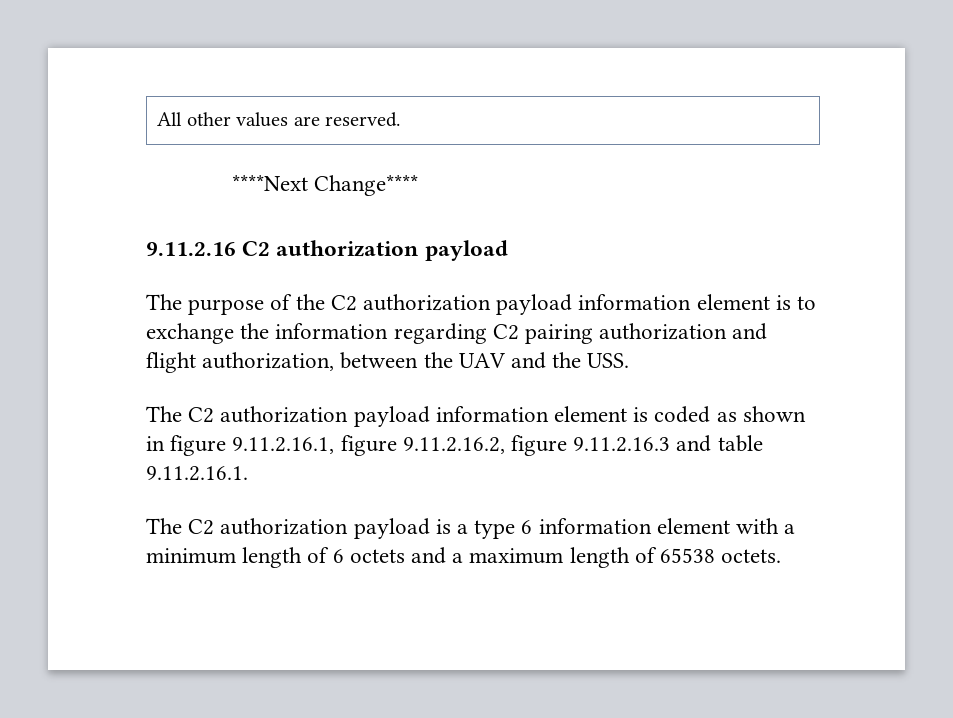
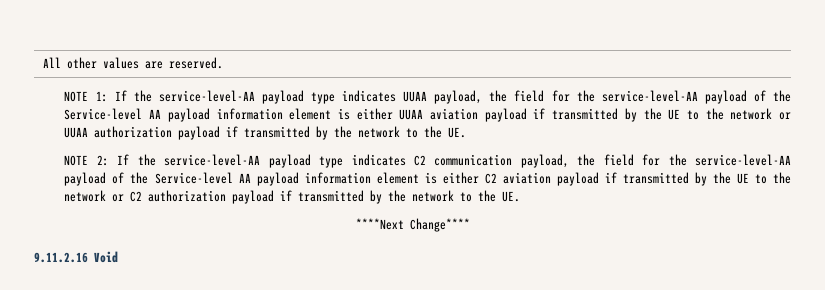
+ NOTE 1: If the service-level-AA payload type indicates UUAA payload, the field for the service-level-AA payload of the Service-level AA payload information element is either UUAA aviation payload if transmitted by the UE to the network or UUAA authorization payload if transmitted by the network to the UE.
+ NOTE 2: If the service-level-AA payload type indicates C2 communication payload, the field for the service-level-AA payload of the Service-level AA payload information element is either C2 aviation payload if transmitted by the UE to the network or C2 authorization payload if transmitted by the network to the UE.
  ****Next Change****
- 9.11.2.16 C2 authorization payload
- The purpose of the C2 authorization payload information element is to exchange the information regarding C2 pairing authorization and flight authorization, between the UAV and the USS.
- The C2 authorization payload information element is coded as shown in figure 9.11.2.16.1, figure 9.11.2.16.2, figure 9.11.2.16.3 and table 9.11.2.16.1.
- The C2 authorization payload is a type 6 information element with a minimum length of 6 octets and a maximum length of 65538 octets.
+ 9.11.2.16 Void

